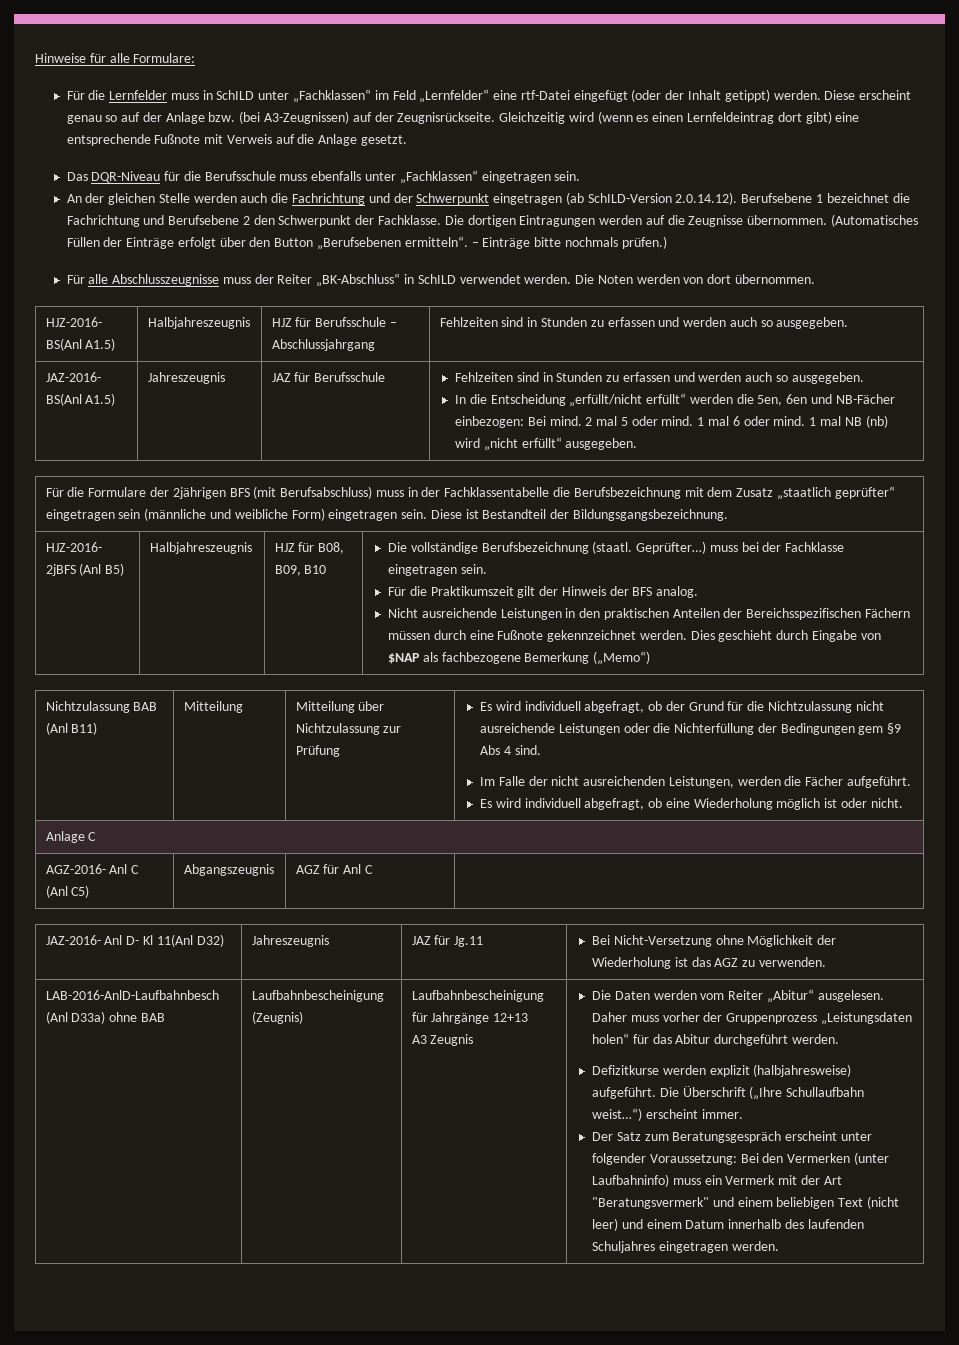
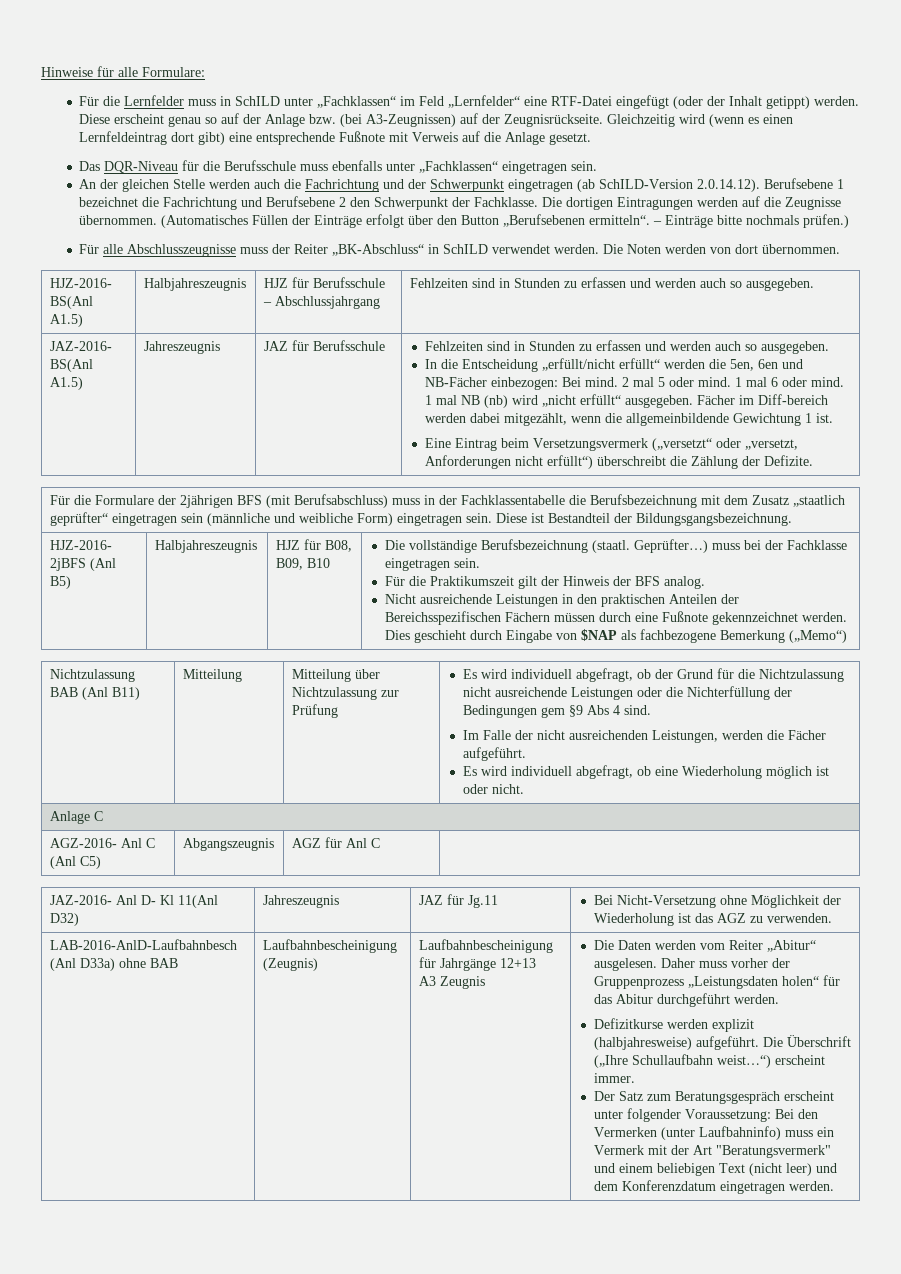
- Für die Lernfelder muss in SchILD unter „Fachklassen“ im Feld „Lernfelder“ eine rtf-Datei eingefügt (oder der Inhalt getippt) werden.
+ Für die Lernfelder muss in SchILD unter „Fachklassen“ im Feld „Lernfelder“ eine RTF-Datei eingefügt (oder der Inhalt getippt) werden.
+ Fächer im Diff-bereich werden dabei mitgezählt, wenn die allgemeinbildende Gewichtung 1 ist.
+ Eine Eintrag beim Versetzungsvermerk („versetzt“ oder „versetzt, Anforderungen nicht erfüllt“) überschreibt die Zählung der Defizite.
- Der Satz zum Beratungsgespräch erscheint unter folgender Voraussetzung: Bei den Vermerken (unter Laufbahninfo) muss ein Vermerk mit der Art "Beratungsvermerk" und einem beliebigen Text (nicht leer) und einem Datum innerhalb des laufenden Schuljahres eingetragen werden.
+ Der Satz zum Beratungsgespräch erscheint unter folgender Voraussetzung: Bei den Vermerken (unter Laufbahninfo) muss ein Vermerk mit der Art "Beratungsvermerk" und einem beliebigen Text (nicht leer) und dem Konferenzdatum eingetragen werden.

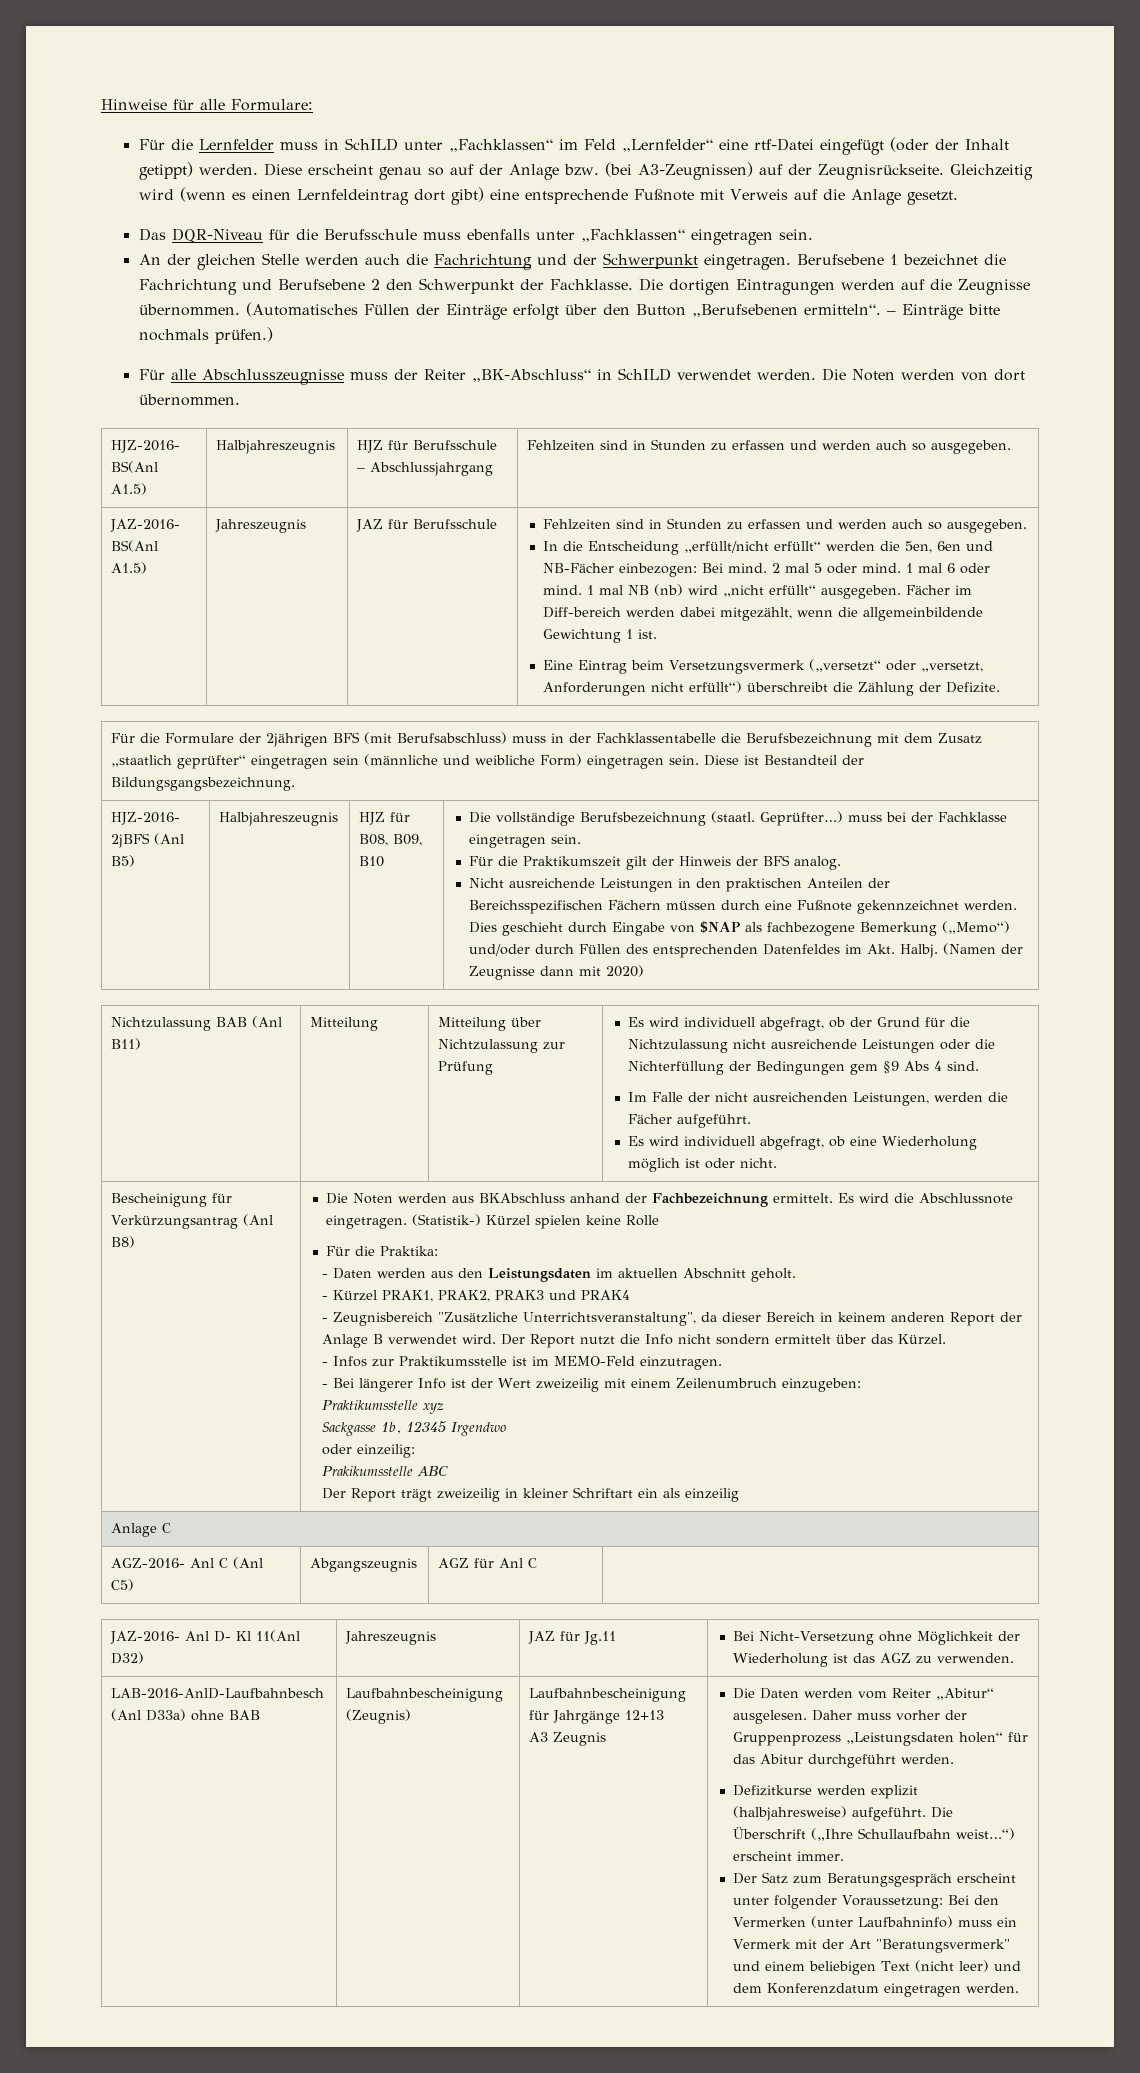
- Für die Lernfelder muss in SchILD unter „Fachklassen“ im Feld „Lernfelder“ eine RTF-Datei eingefügt (oder der Inhalt getippt) werden.
+ Für die Lernfelder muss in SchILD unter „Fachklassen“ im Feld „Lernfelder“ eine rtf-Datei eingefügt (oder der Inhalt getippt) werden.
- An der gleichen Stelle werden auch die Fachrichtung und der Schwerpunkt eingetragen (ab SchILD-Version 2.0.14.12). Berufsebene 1 bezeichnet die Fachrichtung und Berufsebene 2 den Schwerpunkt der Fachklasse.
+ An der gleichen Stelle werden auch die Fachrichtung und der Schwerpunkt eingetragen. Berufsebene 1 bezeichnet die Fachrichtung und Berufsebene 2 den Schwerpunkt der Fachklasse.
- Dies geschieht durch Eingabe von $NAP als fachbezogene Bemerkung („Memo“)
+ Dies geschieht durch Eingabe von $NAP als fachbezogene Bemerkung („Memo“) und/oder durch Füllen des entsprechenden Datenfeldes im Akt. Halbj. (Namen der Zeugnisse dann mit 2020)
+ Bescheinigung für Verkürzungsantrag (Anl B8) | Die Noten werden aus BKAbschluss anhand der Fachbezeichnung ermittelt. Es wird die Abschlussnote eingetragen. (Statistik-) Kürzel spielen keine Rolle
+ Für die Praktika:
+ - Daten werden aus den Leistungsdaten im aktuellen Abschnitt geholt.
+ - Kürzel PRAK1, PRAK2, PRAK3 und PRAK4
+ - Zeugnisbereich "Zusätzliche Unterrichtsveranstaltung", da dieser Bereich in keinem anderen Report der Anlage B verwendet wird. Der Report nutzt die Info nicht sondern ermittelt über das Kürzel.
+ - Infos zur Praktikumsstelle ist im MEMO-Feld einzutragen.
+ - Bei längerer Info ist der Wert zweizeilig mit einem Zeilenumbruch einzugeben:
+ Praktikumsstelle xyz
+ Sackgasse 1b, 12345 Irgendwo
+ oder einzeilig:
+ Prakikumsstelle ABC
+ Der Report trägt zweizeilig in kleiner Schriftart ein als einzeilig

